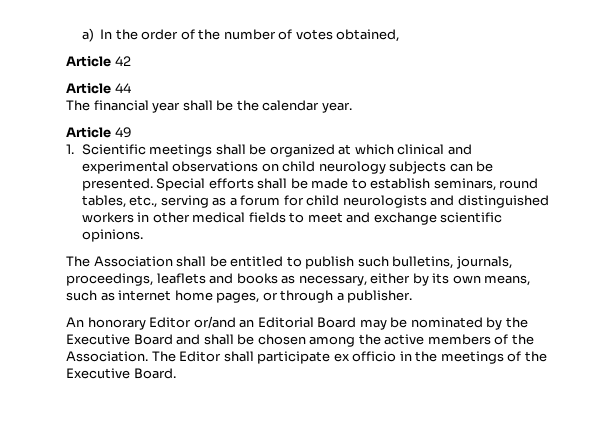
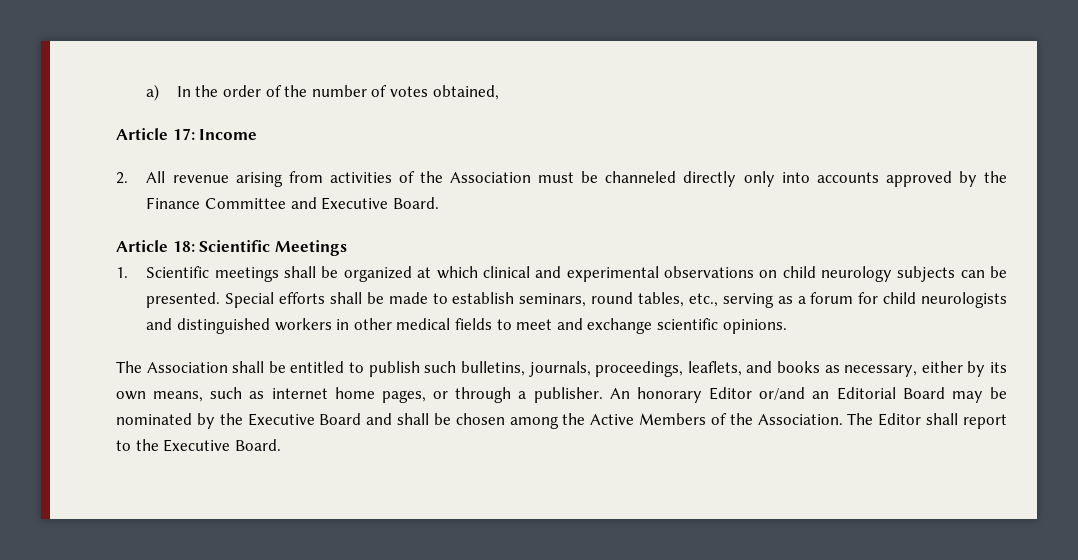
- Article 42
- Article 44
- The financial year shall be the calendar year.
- Article 49
+ Article 17: Income
+ 2. All revenue arising from activities of the Association must be channeled directly only into accounts approved by the Finance Committee and Executive Board.
+ Article 18: Scientific Meetings
- The Association shall be entitled to publish such bulletins, journals, proceedings, leaflets and books as necessary, either by its own means, such as internet home pages, or through a publisher.
- An honorary Editor or/and an Editorial Board may be nominated by the Executive Board and shall be chosen among the active members of the Association.
+ The Association shall be entitled to publish such bulletins, journals, proceedings, leaflets, and books as necessary, either by its own means, such as internet home pages, or through a publisher. An honorary Editor or/and an Editorial Board may be nominated by the Executive Board and shall be chosen among the Active Members of the Association.
- The Editor shall participate ex officio in the meetings of the Executive Board.
+ The Editor shall report to the Executive Board.

